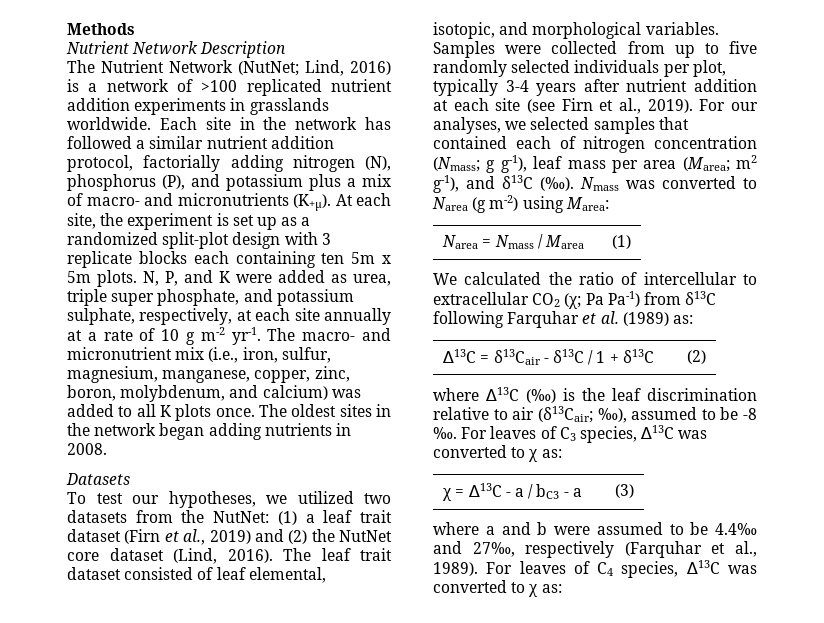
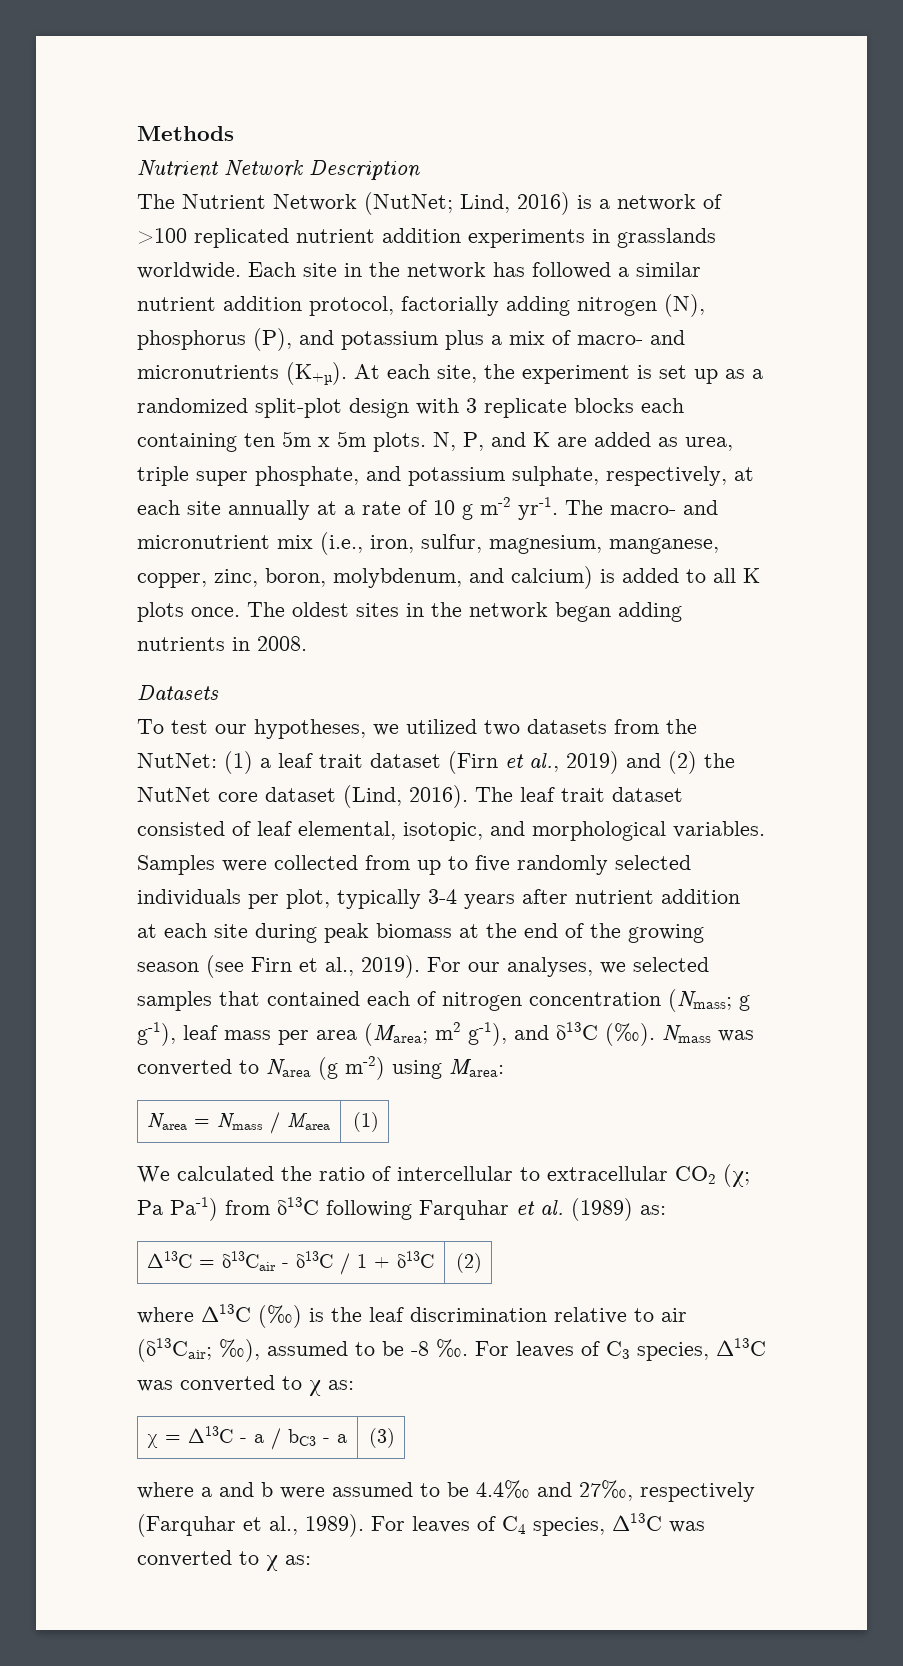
- N, P, and K were added as urea, triple super phosphate, and potassium sulphate, respectively, at each site annually at a rate of 10 g m-2 yr-1.
+ N, P, and K are added as urea, triple super phosphate, and potassium sulphate, respectively, at each site annually at a rate of 10 g m-2 yr-1.
- The macro- and micronutrient mix (i.e., iron, sulfur, magnesium, manganese, copper, zinc, boron, molybdenum, and calcium) was added to all K plots once.
+ The macro- and micronutrient mix (i.e., iron, sulfur, magnesium, manganese, copper, zinc, boron, molybdenum, and calcium) is added to all K plots once.
- Samples were collected from up to five randomly selected individuals per plot, typically 3-4 years after nutrient addition at each site (see Firn et al., 2019).
+ Samples were collected from up to five randomly selected individuals per plot, typically 3-4 years after nutrient addition at each site during peak biomass at the end of the growing season (see Firn et al., 2019).

